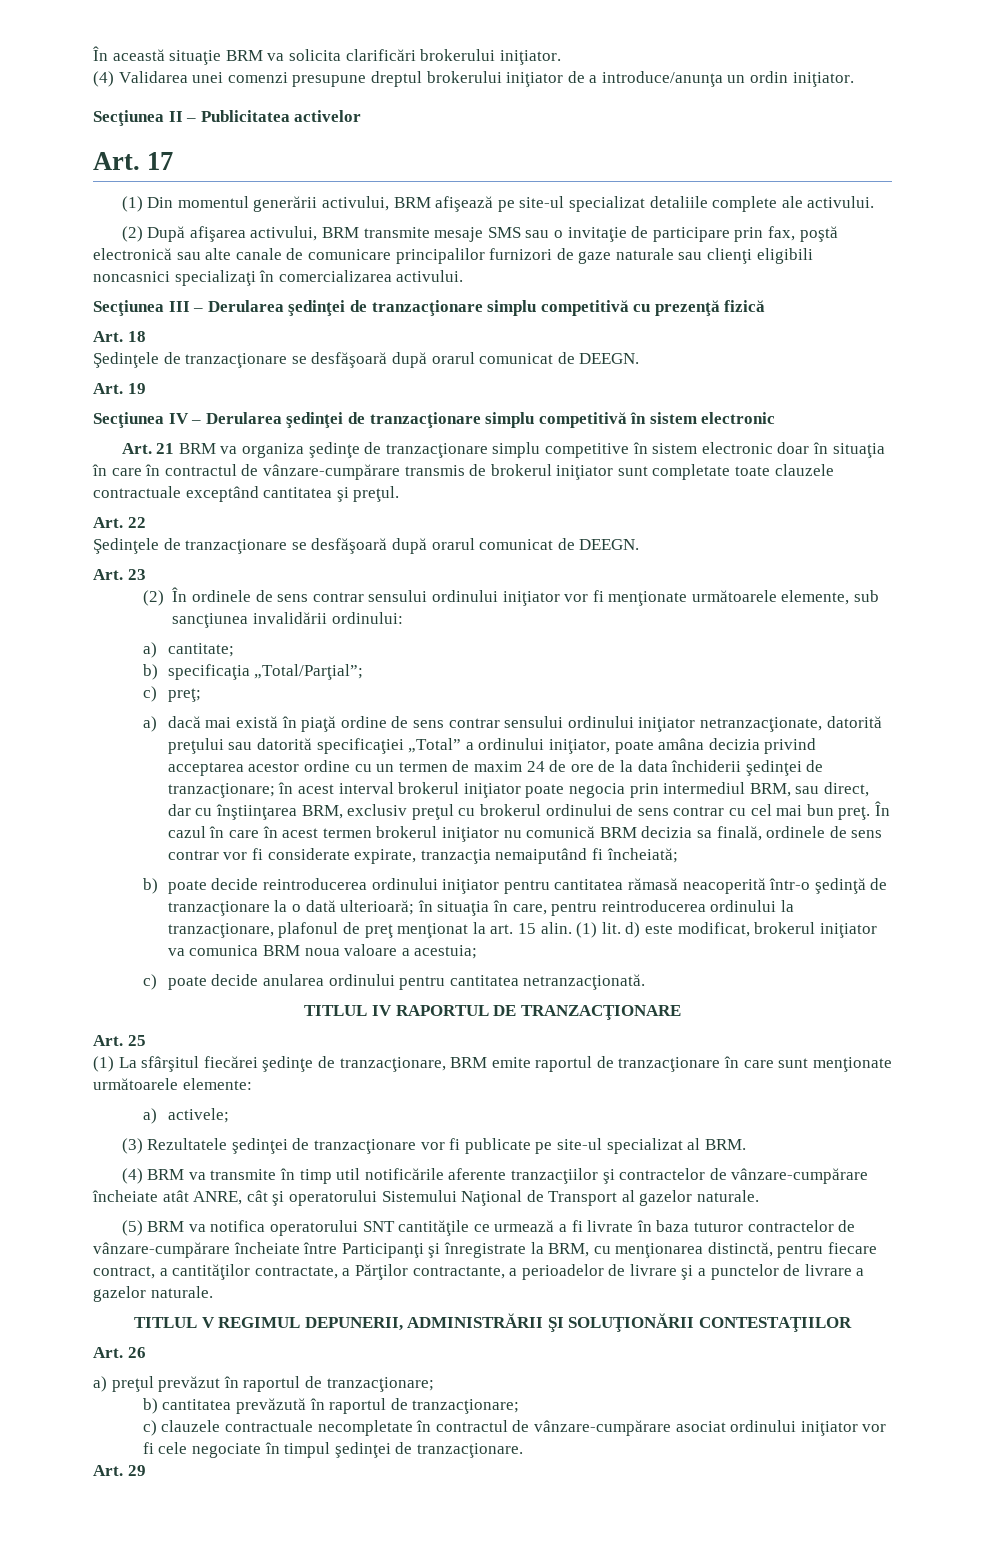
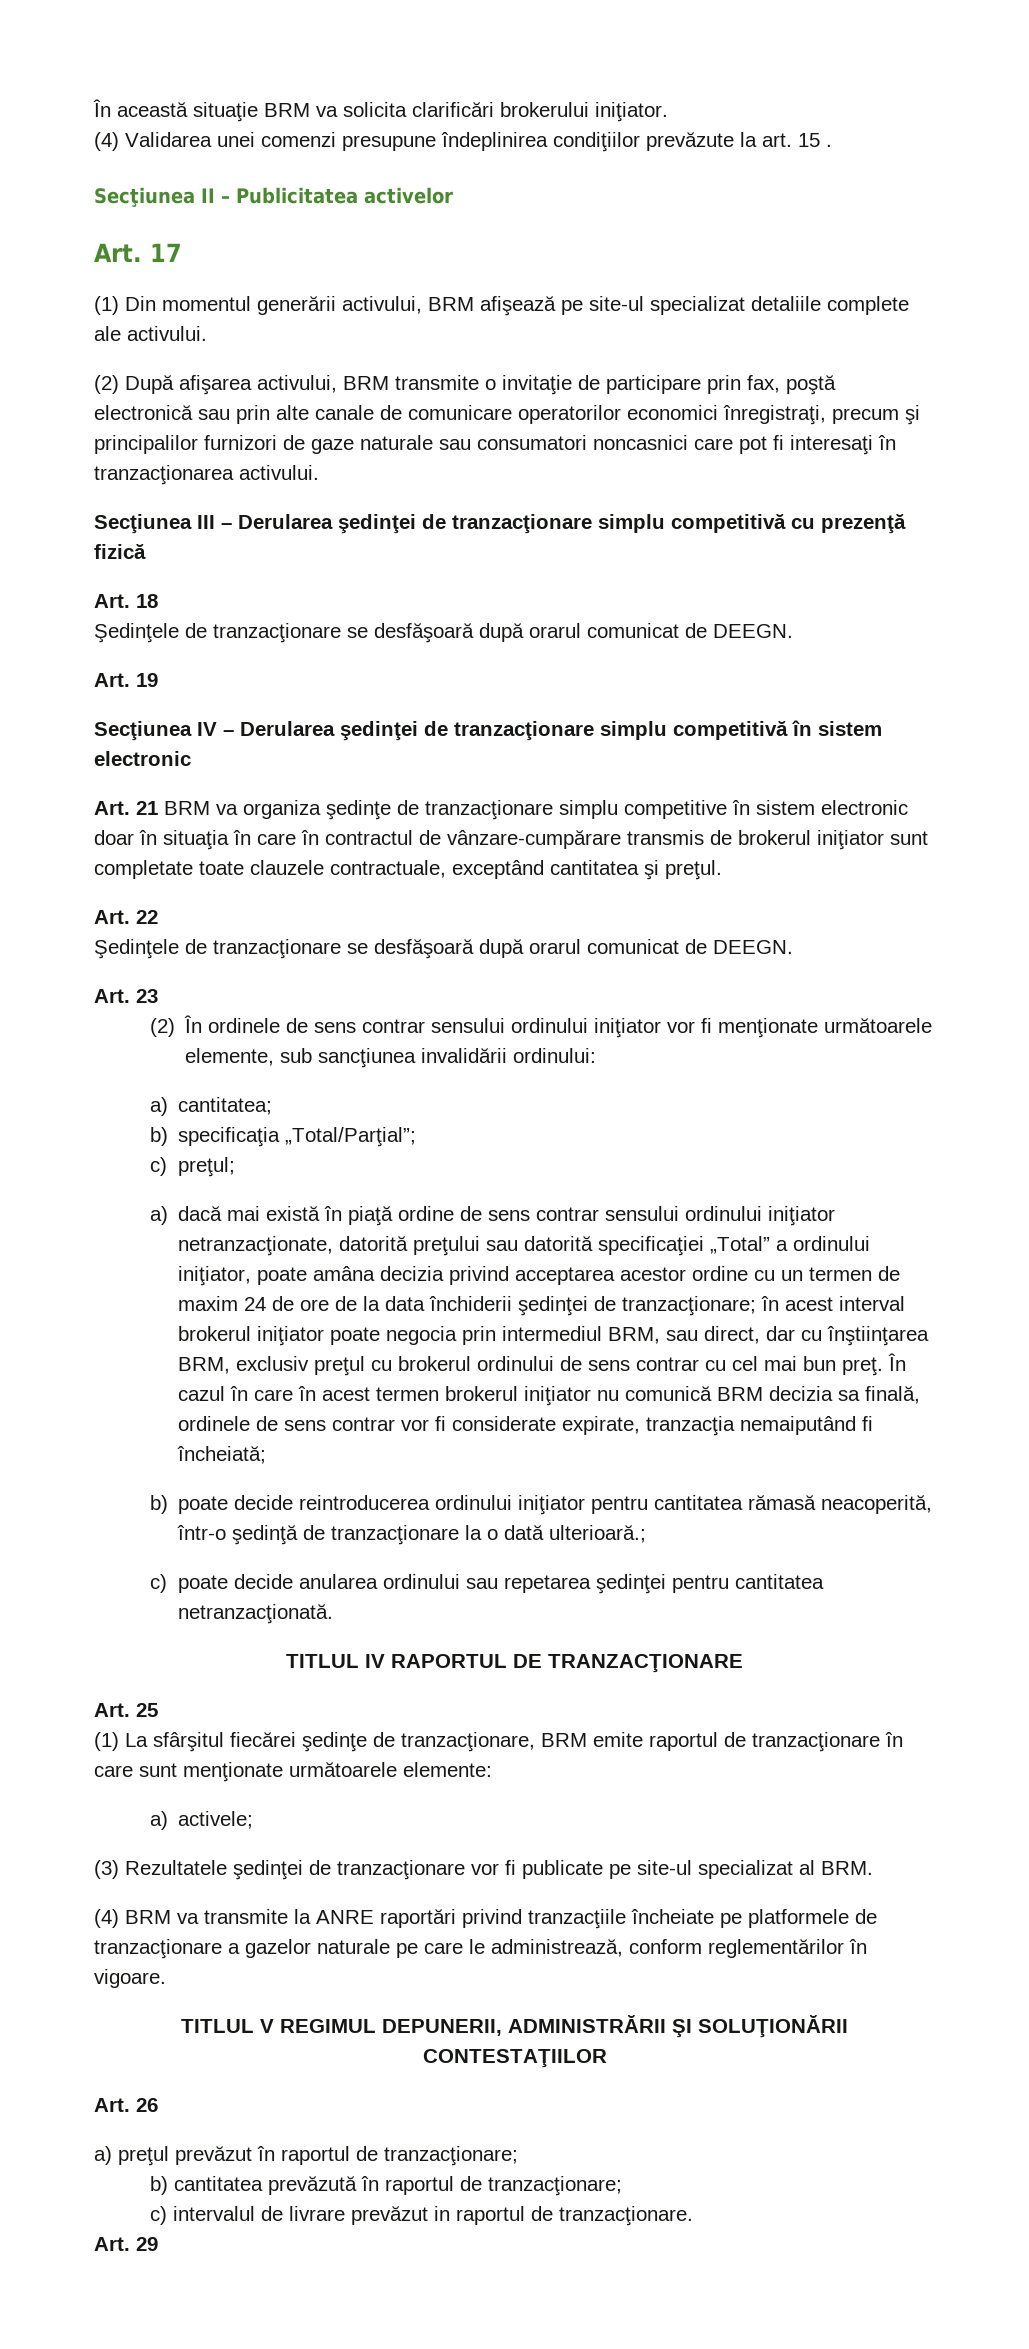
- (4) Validarea unei comenzi presupune dreptul brokerului iniţiator de a introduce/anunţa un ordin iniţiator.
+ (4) Validarea unei comenzi presupune îndeplinirea condiţiilor prevăzute la art. 15 .
- (2) După afişarea activului, BRM transmite mesaje SMS sau o invitaţie de participare prin fax, poştă electronică sau alte canale de comunicare principalilor furnizori de gaze naturale sau clienţi eligibili noncasnici specializaţi în comercializarea activului.
+ (2) După afişarea activului, BRM transmite o invitaţie de participare prin fax, poştă electronică sau prin alte canale de comunicare operatorilor economici înregistraţi, precum şi principalilor furnizori de gaze naturale sau consumatori noncasnici care pot fi interesaţi în tranzacţionarea activului.
- Art. 21 BRM va organiza şedinţe de tranzacţionare simplu competitive în sistem electronic doar în situaţia în care în contractul de vânzare-cumpărare transmis de brokerul iniţiator sunt completate toate clauzele contractuale exceptând cantitatea şi preţul.
+ Art. 21 BRM va organiza şedinţe de tranzacţionare simplu competitive în sistem electronic doar în situaţia în care în contractul de vânzare-cumpărare transmis de brokerul iniţiator sunt completate toate clauzele contractuale, exceptând cantitatea şi preţul.
- a) cantitate;
+ a) cantitatea;
- c) preţ;
+ c) preţul;
- b) poate decide reintroducerea ordinului iniţiator pentru cantitatea rămasă neacoperită într-o şedinţă de tranzacţionare la o dată ulterioară; în situaţia în care, pentru reintroducerea ordinului la tranzacţionare, plafonul de preţ menţionat la art. 15 alin. (1) lit. d) este modificat, brokerul iniţiator va comunica BRM noua valoare a acestuia;
+ b) poate decide reintroducerea ordinului iniţiator pentru cantitatea rămasă neacoperită, într-o şedinţă de tranzacţionare la o dată ulterioară.;
- c) poate decide anularea ordinului pentru cantitatea netranzacţionată.
+ c) poate decide anularea ordinului sau repetarea şedinţei pentru cantitatea netranzacţionată.
- (4) BRM va transmite în timp util notificările aferente tranzacţiilor şi contractelor de vânzare-cumpărare încheiate atât ANRE, cât şi operatorului Sistemului Naţional de Transport al gazelor naturale.
- (5) BRM va notifica operatorului SNT cantităţile ce urmează a fi livrate în baza tuturor contractelor de vânzare-cumpărare încheiate între Participanţi şi înregistrate la BRM, cu menţionarea distinctă, pentru fiecare contract, a cantităţilor contractate, a Părţilor contractante, a perioadelor de livrare şi a punctelor de livrare a gazelor naturale.
+ (4) BRM va transmite la ANRE raportări privind tranzacţiile încheiate pe platformele de tranzacţionare a gazelor naturale pe care le administrează, conform reglementărilor în vigoare.
- c) clauzele contractuale necompletate în contractul de vânzare-cumpărare asociat ordinului iniţiator vor fi cele negociate în timpul şedinţei de tranzacţionare.
+ c) intervalul de livrare prevăzut in raportul de tranzacţionare.

